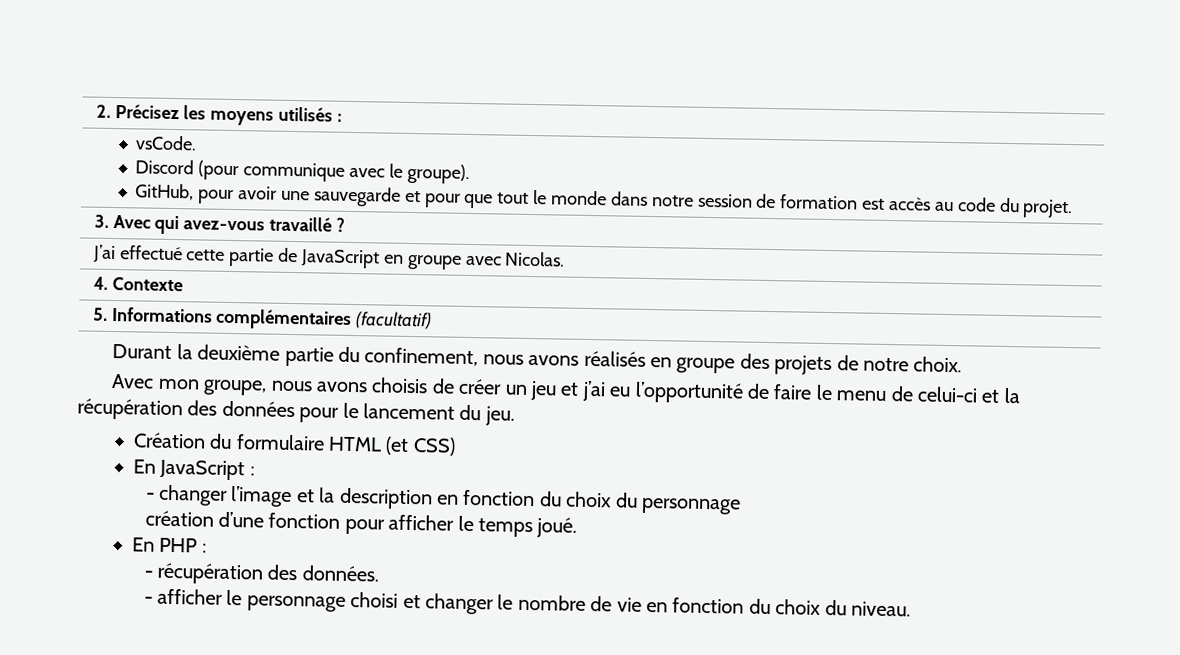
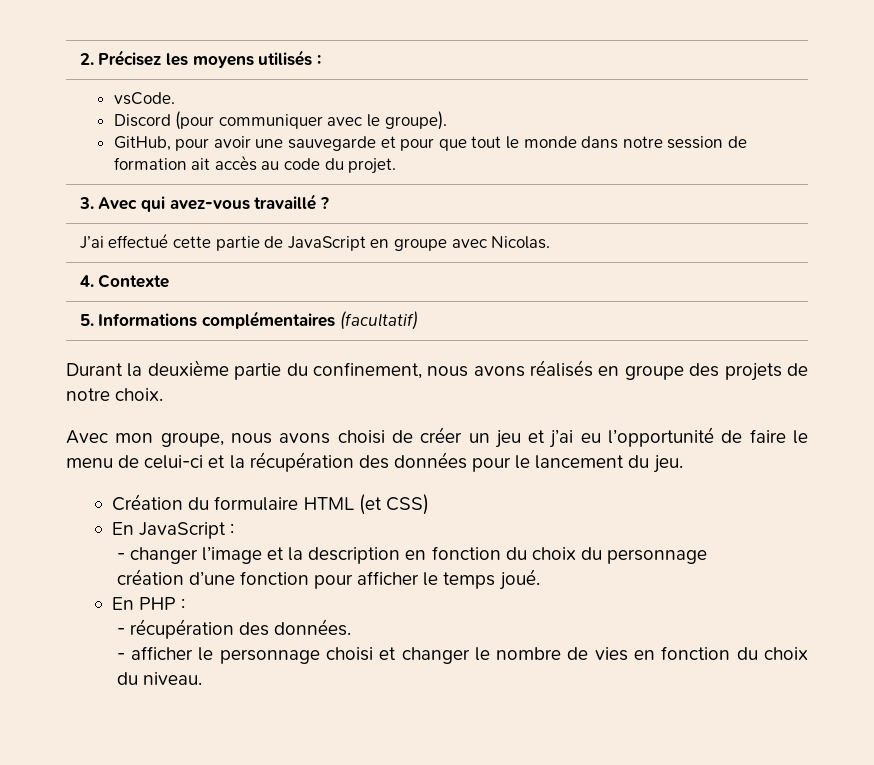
  vsCode.
- Discord (pour communique avec le groupe).
- GitHub, pour avoir une sauvegarde et pour que tout le monde dans notre session de formation est accès au code du projet.
+ Discord (pour communiquer avec le groupe).
+ GitHub, pour avoir une sauvegarde et pour que tout le monde dans notre session de formation ait accès au code du projet.
- Avec mon groupe, nous avons choisis de créer un jeu et j’ai eu l’opportunité de faire le menu de celui-ci et la récupération des données pour le lancement du jeu.
+ Avec mon groupe, nous avons choisi de créer un jeu et j’ai eu l’opportunité de faire le menu de celui-ci et la récupération des données pour le lancement du jeu.
- - afficher le personnage choisi et changer le nombre de vie en fonction du choix du niveau.
+ - afficher le personnage choisi et changer le nombre de vies en fonction du choix du niveau.

